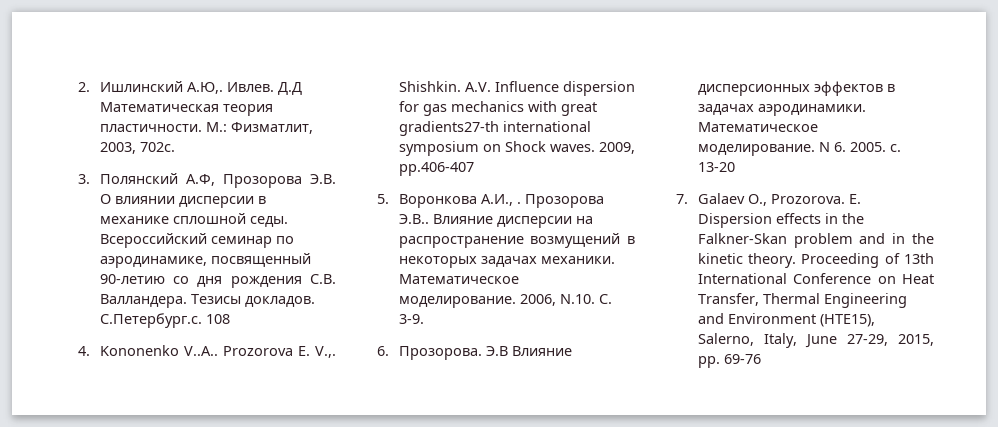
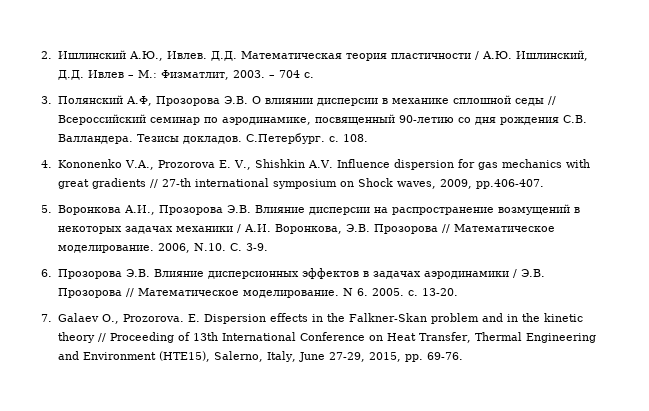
- 2. Ишлинский А.Ю,. Ивлев. Д.Д Математическая теория пластичности. М.: Физматлит, 2003, 702с.
+ 2. Ишлинский А.Ю., Ивлев. Д.Д. Математическая теория пластичности / А.Ю. Ишлинский, Д.Д. Ивлев – М.: Физматлит, 2003. – 704 с.
- 3. Полянский А.Ф, Прозорова Э.В. О влиянии дисперсии в механике сплошной седы. Всероссийский семинар по аэродинамике, посвященный 90-летию со дня рождения С.В. Валландера.
+ 3. Полянский А.Ф, Прозорова Э.В. О влиянии дисперсии в механике сплошной седы // Всероссийский семинар по аэродинамике, посвященный 90-летию со дня рождения С.В. Валландера.
- С.Петербург.с. 108
+ С.Петербург. с. 108.
- 4. Kononenko V..A.. Prozorova E. V.,. Shishkin. A.V. Influence dispersion for gas mechanics with great gradients27-th international symposium on Shock waves. 2009, pp.406-407
+ 4. Kononenko V.A., Prozorova E. V., Shishkin A.V. Influence dispersion for gas mechanics with great gradients // 27-th international symposium on Shock waves, 2009, pp.406-407.
- 5. Воронкова А.И., . Прозорова Э.В.. Влияние дисперсии на распространение возмущений в некоторых задачах механики. Математическое моделирование.
+ 5. Воронкова А.И., Прозорова Э.В. Влияние дисперсии на распространение возмущений в некоторых задачах механики / А.И. Воронкова, Э.В. Прозорова // Математическое моделирование.
- 6. Прозорова. Э.В Влияние дисперсионных эффектов в задачах аэродинамики. Математическое моделирование.
+ 6. Прозорова Э.В. Влияние дисперсионных эффектов в задачах аэродинамики / Э.В. Прозорова // Математическое моделирование.
- 13-20
+ 13-20.
- E. Dispersion effects in the Falkner-Skan problem and in the kinetic theory. Proceeding of 13th International Conference on Heat Transfer, Thermal Engineering and Environment (HTE15), Salerno, Italy, June 27-29, 2015, pp. 69-76
+ E. Dispersion effects in the Falkner-Skan problem and in the kinetic theory // Proceeding of 13th International Conference on Heat Transfer, Thermal Engineering and Environment (HTE15), Salerno, Italy, June 27-29, 2015, pp. 69-76.

